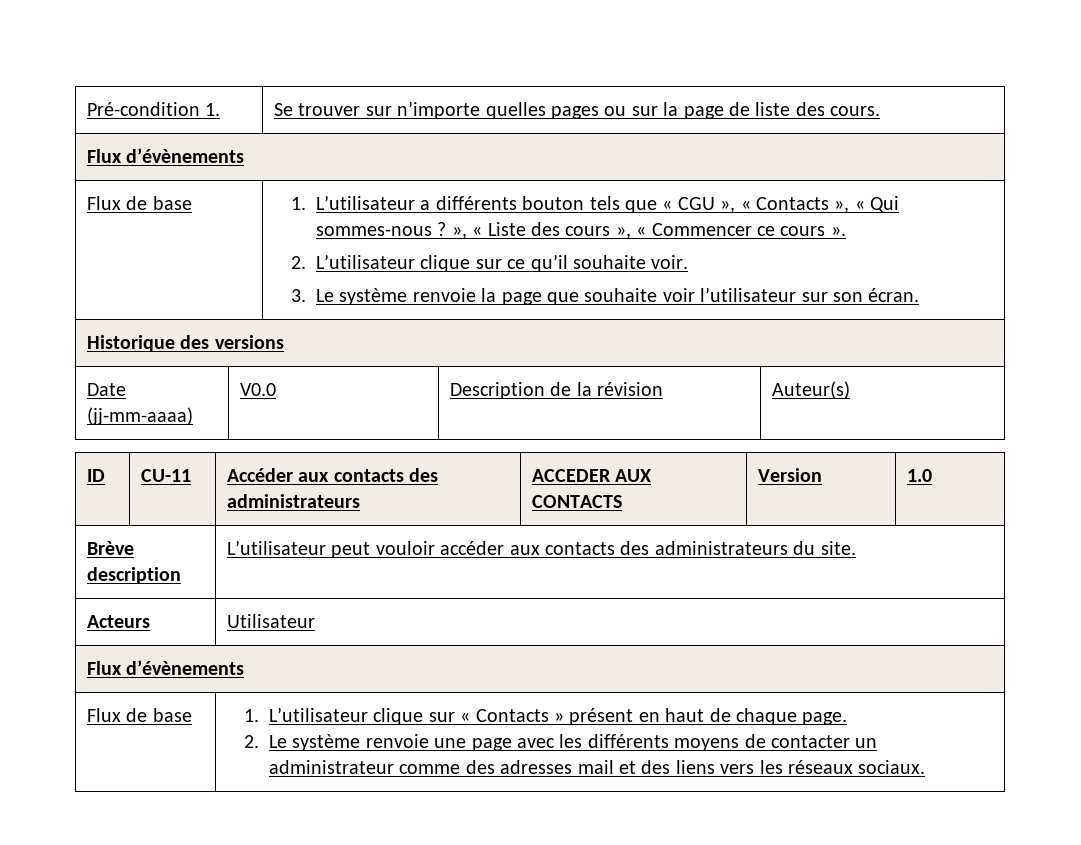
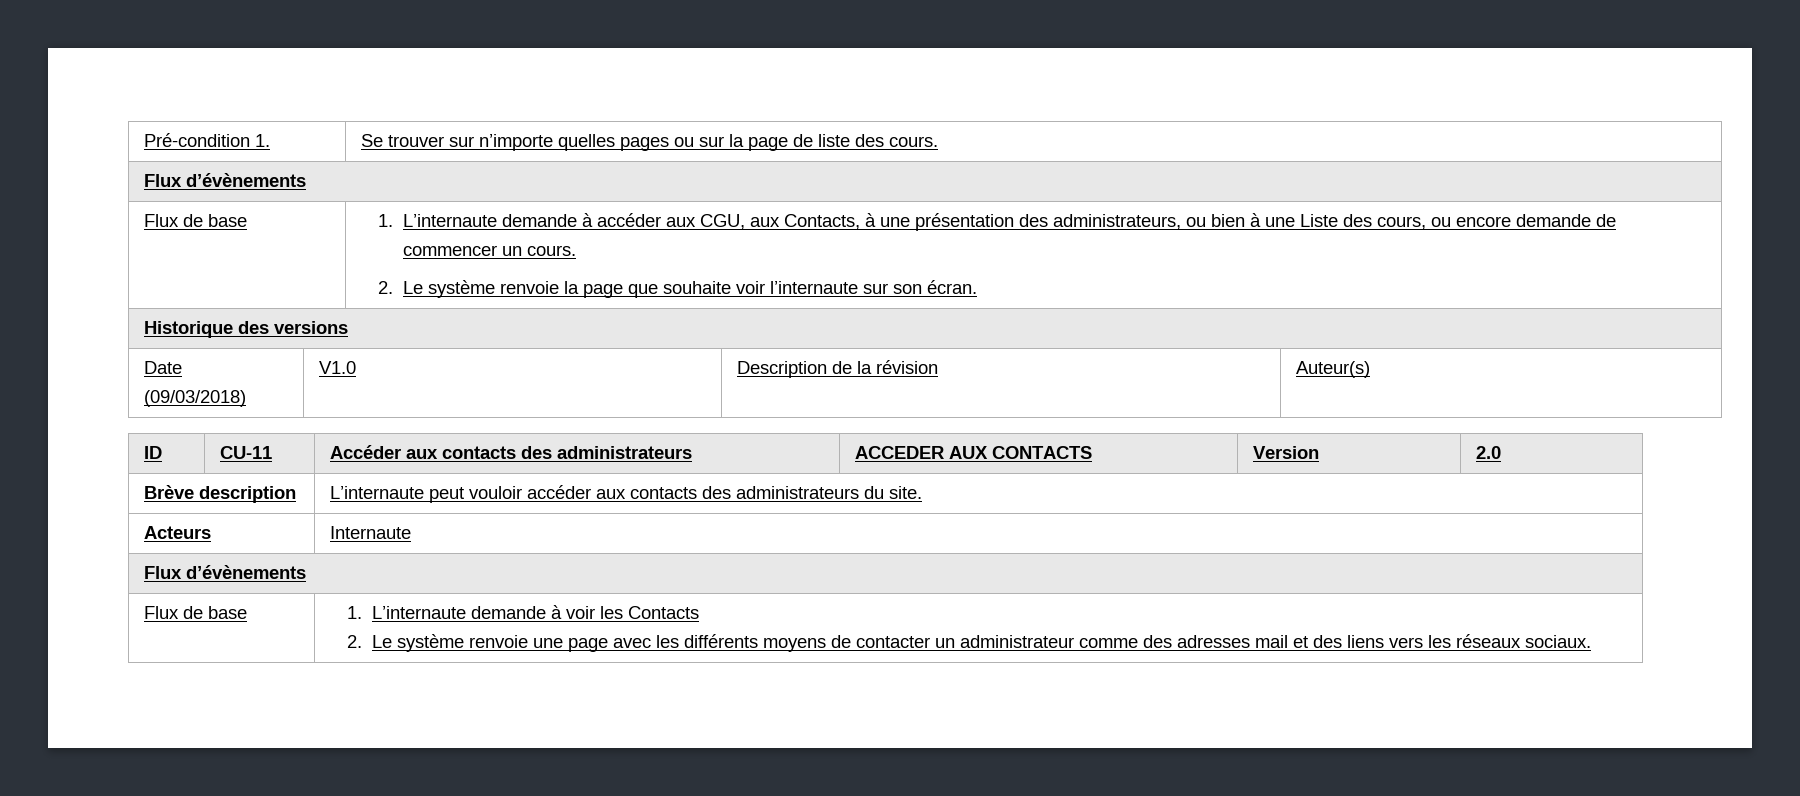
- 1. L’utilisateur a différents bouton tels que « CGU », « Contacts », « Qui sommes-nous ? », « Liste des cours », « Commencer ce cours ».
- 2. L’utilisateur clique sur ce qu’il souhaite voir.
- 3. Le système renvoie la page que souhaite voir l’utilisateur sur son écran.
+ 1. L’internaute demande à accéder aux CGU, aux Contacts, à une présentation des administrateurs, ou bien à une Liste des cours, ou encore demande de commencer un cours.
+ 2. Le système renvoie la page que souhaite voir l’internaute sur son écran.
- Date (jj-mm-aaaa) | V0.0 | Description de la révision | Auteur(s)
+ Date (09/03/2018) | V1.0 | Description de la révision | Auteur(s)
- ID | CU-11 | Accéder aux contacts des administrateurs | ACCEDER AUX CONTACTS | Version | 1.0
+ ID | CU-11 | Accéder aux contacts des administrateurs | ACCEDER AUX CONTACTS | Version | 2.0
- Brève description | L’utilisateur peut vouloir accéder aux contacts des administrateurs du site.
+ Brève description | L’internaute peut vouloir accéder aux contacts des administrateurs du site.
- Acteurs | Utilisateur
+ Acteurs | Internaute
  Flux d’évènements
- Flux de base | 1. L’utilisateur clique sur « Contacts » présent en haut de chaque page.
+ Flux de base | 1. L’internaute demande à voir les Contacts

